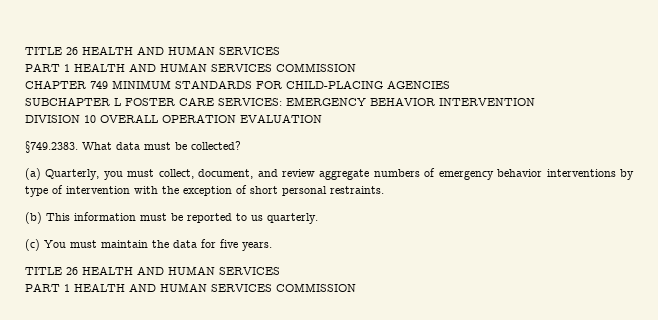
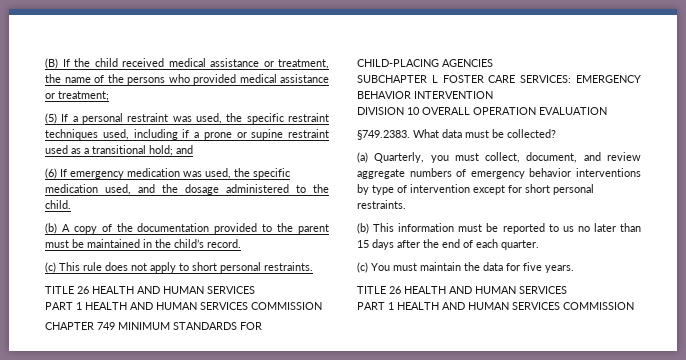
+ (B) If the child received medical assistance or treatment, the name of the persons who provided medical assistance or treatment;
+ (5) If a personal restraint was used, the specific restraint techniques used, including if a prone or supine restraint used as a transitional hold; and
+ (6) If emergency medication was used, the specific medication used, and the dosage administered to the child.
+ (b) A copy of the documentation provided to the parent must be maintained in the child’s record.
+ (c) This rule does not apply to short personal restraints.
- (a) Quarterly, you must collect, document, and review aggregate numbers of emergency behavior interventions by type of intervention with the exception of short personal restraints.
+ (a) Quarterly, you must collect, document, and review aggregate numbers of emergency behavior interventions by type of intervention except for short personal restraints.
- (b) This information must be reported to us quarterly.
+ (b) This information must be reported to us no later than 15 days after the end of each quarter.

